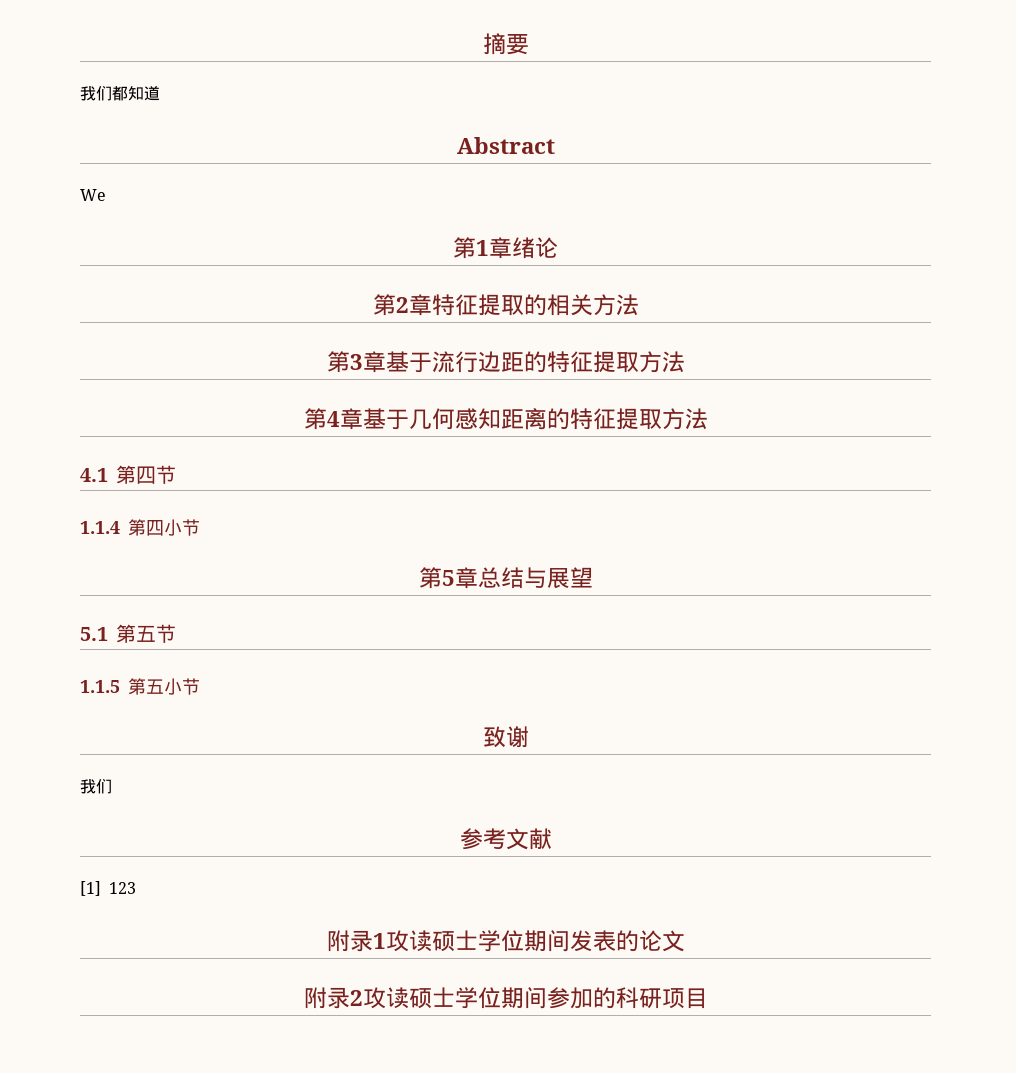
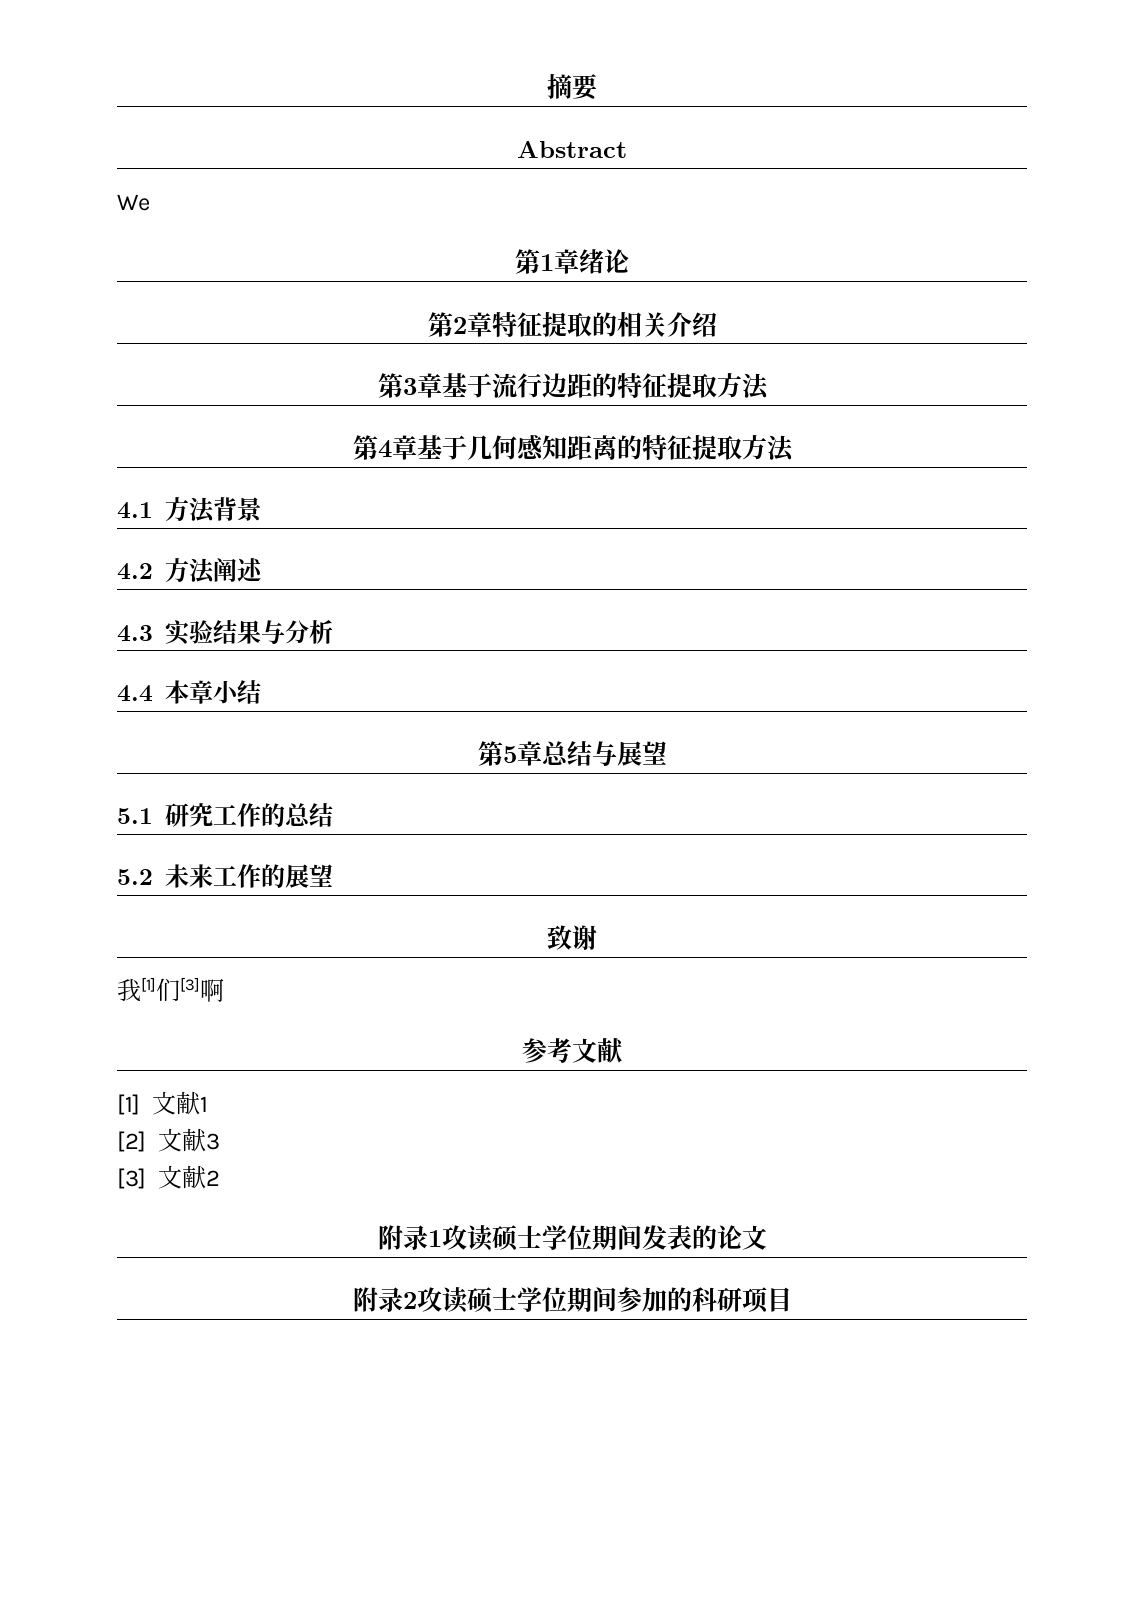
- 我们都知道
- 第2章特征提取的相关方法
+ 第2章特征提取的相关介绍
- 4.1第四节
- 1.1.4第四小节
+ 4.1方法背景
+ 4.2方法阐述
+ 4.3实验结果与分析
+ 4.4本章小结
- 5.1第五节
- 1.1.5第五小节
+ 5.1研究工作的总结
+ 5.2未来工作的展望
  致谢
- 我们
+ 我[1]们[3]啊
- [1] 123
+ [1]文献1
+ [2]文献3
+ [3]文献2

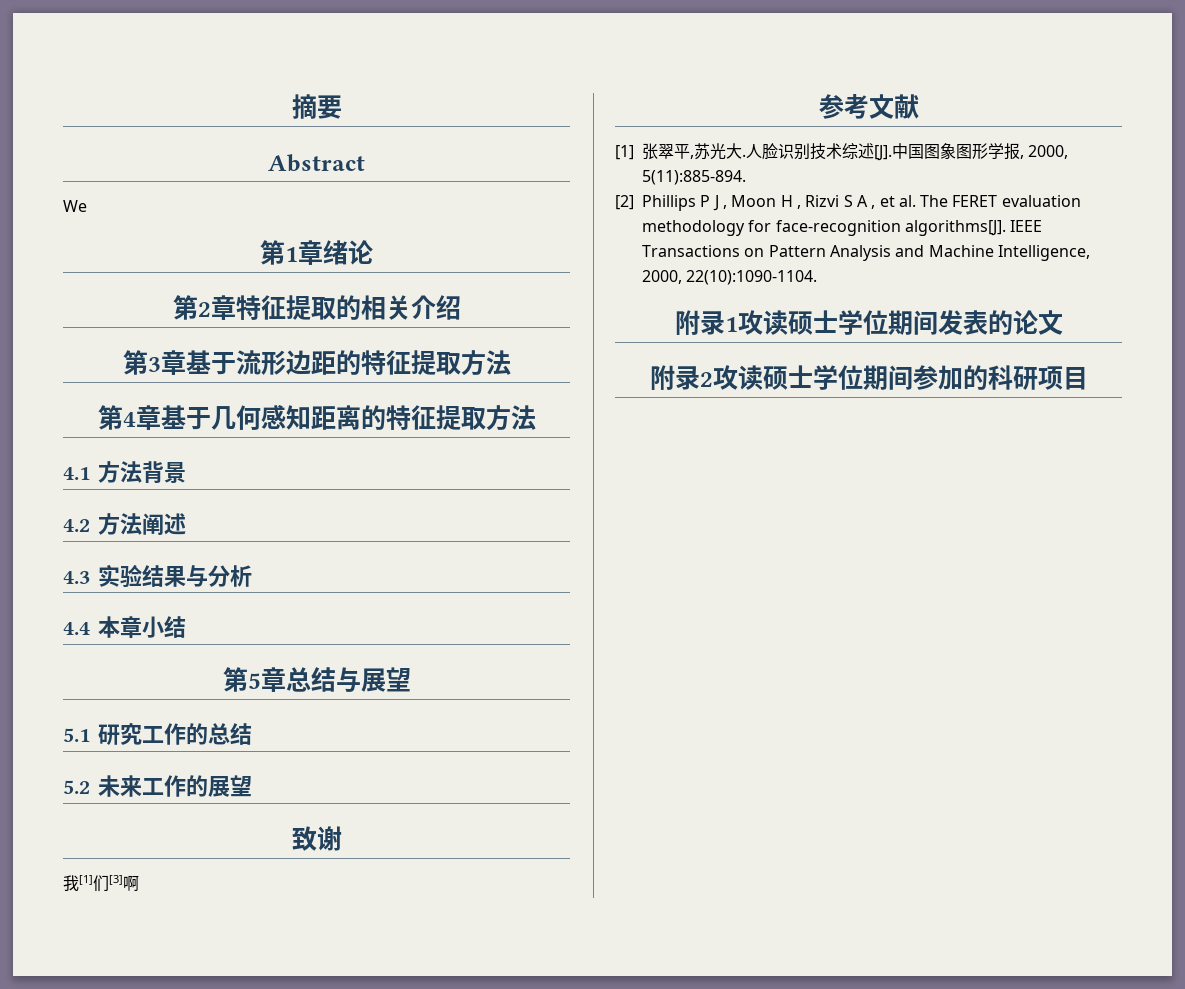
- 第3章基于流行边距的特征提取方法
+ 第3章基于流形边距的特征提取方法
- [1]文献1
- [2]文献3
- [3]文献2
+ [1]张翠平,苏光大.人脸识别技术综述[J].中国图象图形学报, 2000, 5(11):885-894.
+ [2] Phillips P J , Moon H , Rizvi S A , et al. The FERET evaluation methodology for face-recognition algorithms[J]. IEEE Transactions on Pattern Analysis and Machine Intelligence, 2000, 22(10):1090-1104.

